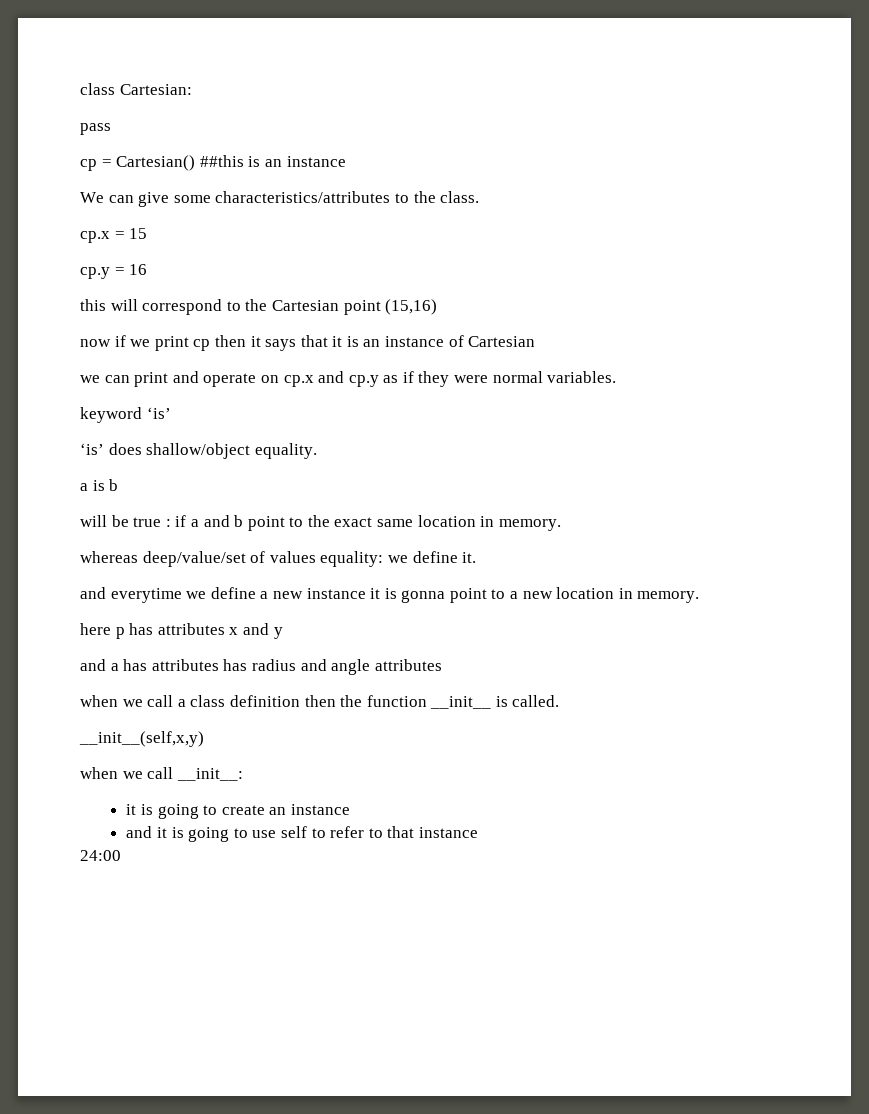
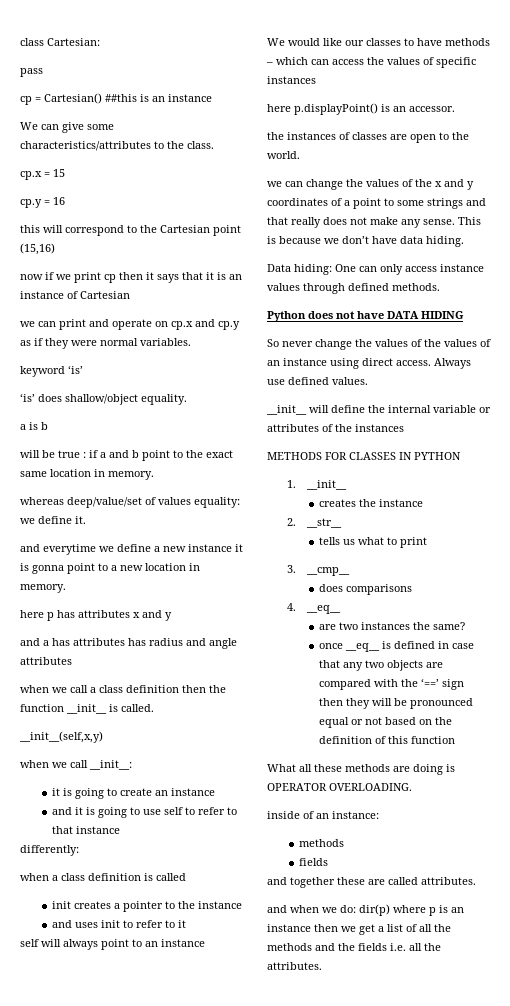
- 24:00
+ differently:
+ when a class definition is called
+ init creates a pointer to the instance
+ and uses init to refer to it
+ self will always point to an instance
+ We would like our classes to have methods – which can access the values of specific instances
+ here p.displayPoint() is an accessor.
+ the instances of classes are open to the world.
+ we can change the values of the x and y coordinates of a point to some strings and that really does not make any sense. This is because we don’t have data hiding.
+ Data hiding: One can only access instance values through defined methods.
+ Python does not have DATA HIDING
+ So never change the values of the values of an instance using direct access. Always use defined values.
+ __init__ will define the internal variable or attributes of the instances
+ METHODS FOR CLASSES IN PYTHON
+ 1. __init__
+ creates the instance
+ 2. __str__
+ tells us what to print
+ 3. __cmp__
+ does comparisons
+ 4. __eq__
+ are two instances the same?
+ once __eq__ is defined in case that any two objects are compared with the ‘==’ sign then they will be pronounced equal or not based on the definition of this function
+ What all these methods are doing is OPERATOR OVERLOADING.
+ inside of an instance:
+ methods
+ fields
+ and together these are called attributes.
+ and when we do: dir(p) where p is an instance then we get a list of all the methods and the fields i.e. all the attributes.

